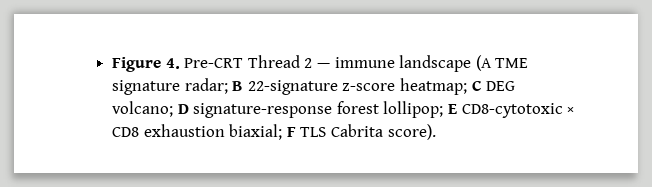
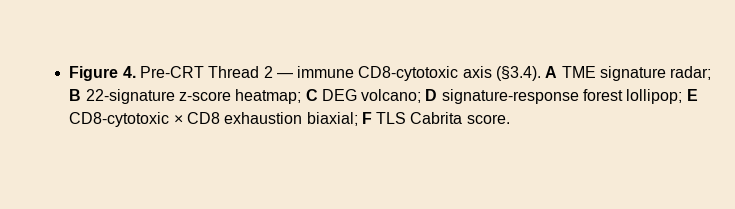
- Figure 4. Pre-CRT Thread 2 — immune landscape (A TME signature radar; B 22-signature z-score heatmap; C DEG volcano; D signature-response forest lollipop; E CD8-cytotoxic × CD8 exhaustion biaxial; F TLS Cabrita score).
+ Figure 4. Pre-CRT Thread 2 — immune CD8-cytotoxic axis (§3.4). A TME signature radar; B 22-signature z-score heatmap; C DEG volcano; D signature-response forest lollipop; E CD8-cytotoxic × CD8 exhaustion biaxial; F TLS Cabrita score.

